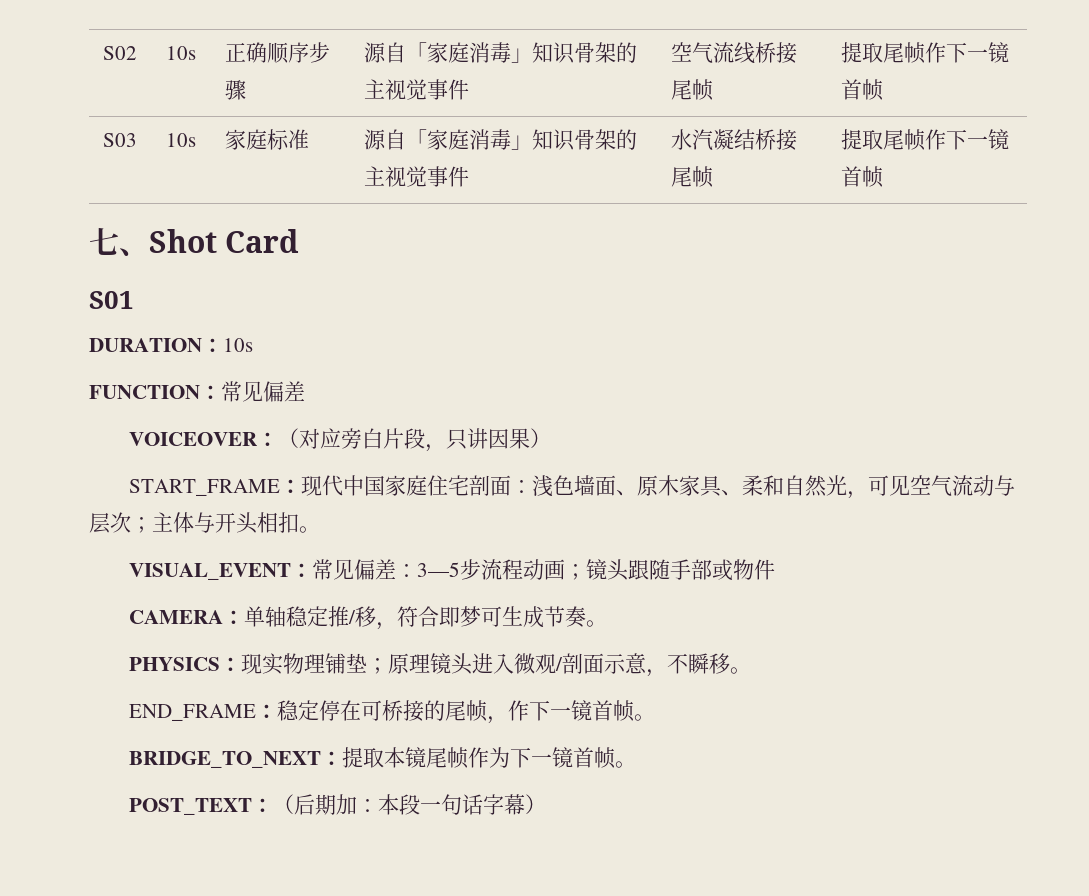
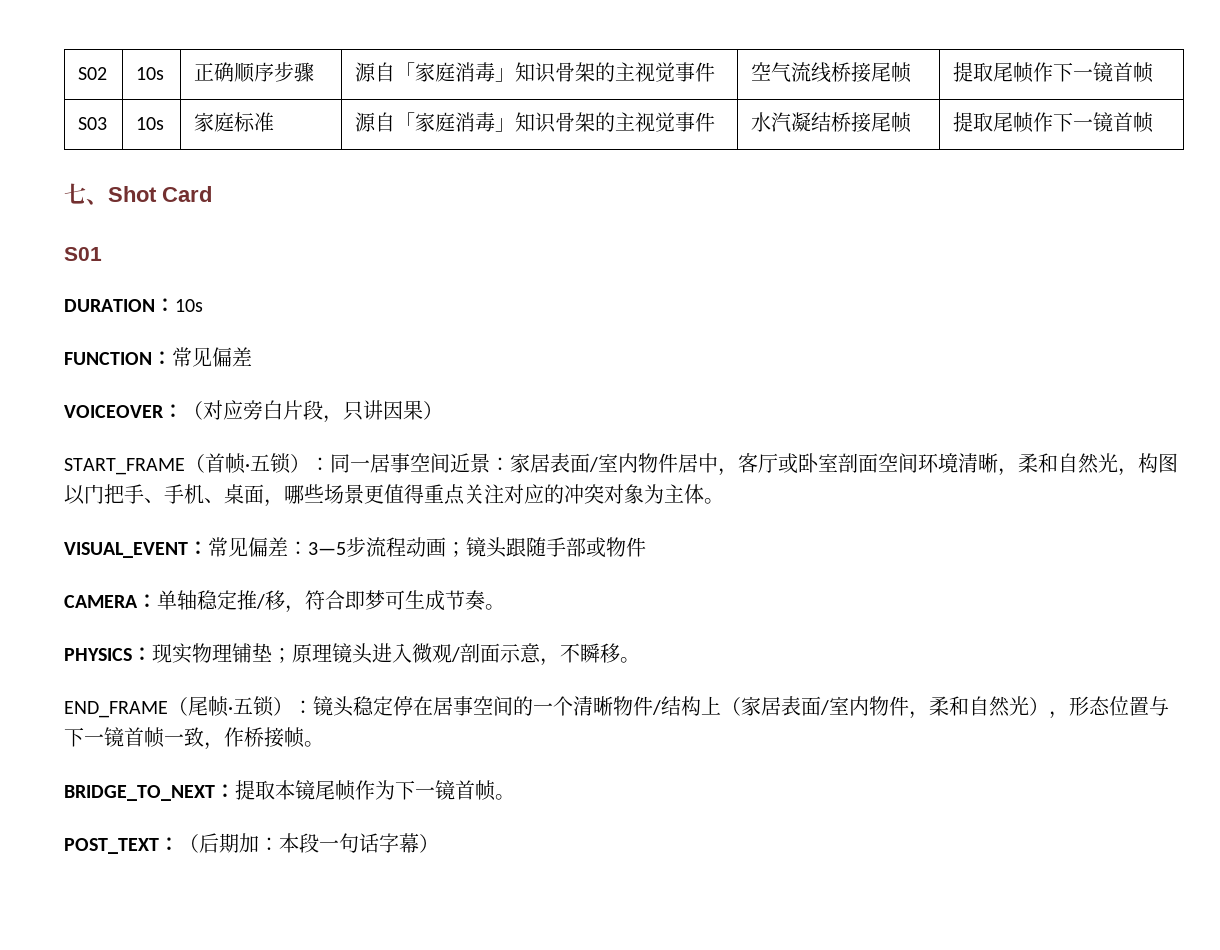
- START_FRAME：现代中国家庭住宅剖面：浅色墙面、原木家具、柔和自然光，可见空气流动与层次；主体与开头相扣。
+ START_FRAME（首帧·五锁）：同一居事空间近景：家居表面/室内物件居中，客厅或卧室剖面空间环境清晰，柔和自然光，构图以门把手、手机、桌面，哪些场景更值得重点关注对应的冲突对象为主体。
- END_FRAME：稳定停在可桥接的尾帧，作下一镜首帧。
+ END_FRAME（尾帧·五锁）：镜头稳定停在居事空间的一个清晰物件/结构上（家居表面/室内物件，柔和自然光），形态位置与下一镜首帧一致，作桥接帧。

